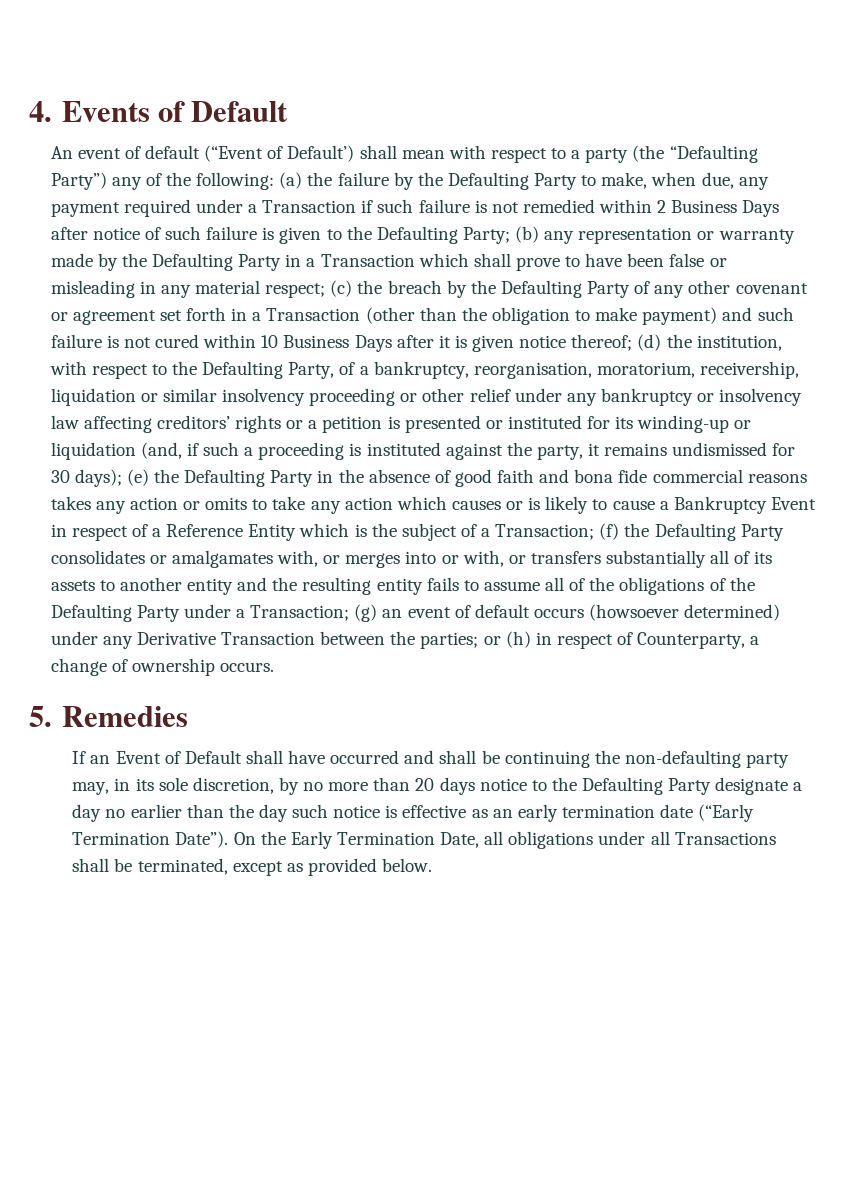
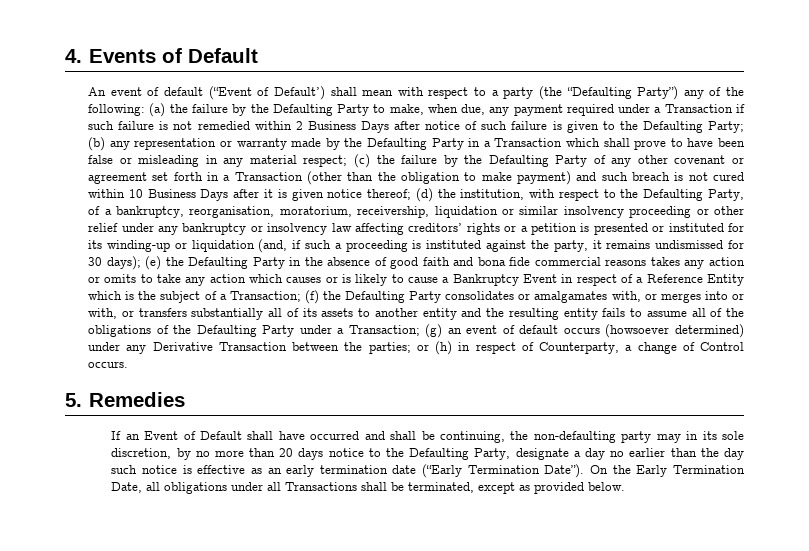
- (c) the breach by the Defaulting Party of any other covenant or agreement set forth in a Transaction (other than the obligation to make payment) and such failure is not cured within 10 Business Days after it is given notice thereof;
+ (c) the failure by the Defaulting Party of any other covenant or agreement set forth in a Transaction (other than the obligation to make payment) and such breach is not cured within 10 Business Days after it is given notice thereof;
- or (h) in respect of Counterparty, a change of ownership occurs.
+ or (h) in respect of Counterparty, a change of Control occurs.
- If an Event of Default shall have occurred and shall be continuing the non-defaulting party may, in its sole discretion, by no more than 20 days notice to the Defaulting Party designate a day no earlier than the day such notice is effective as an early termination date (“Early Termination Date”).
+ If an Event of Default shall have occurred and shall be continuing, the non-defaulting party may in its sole discretion, by no more than 20 days notice to the Defaulting Party, designate a day no earlier than the day such notice is effective as an early termination date (“Early Termination Date”).

